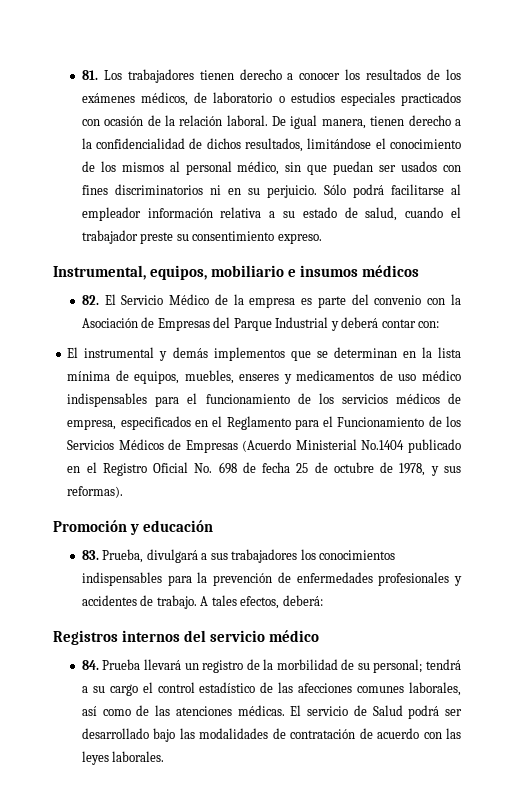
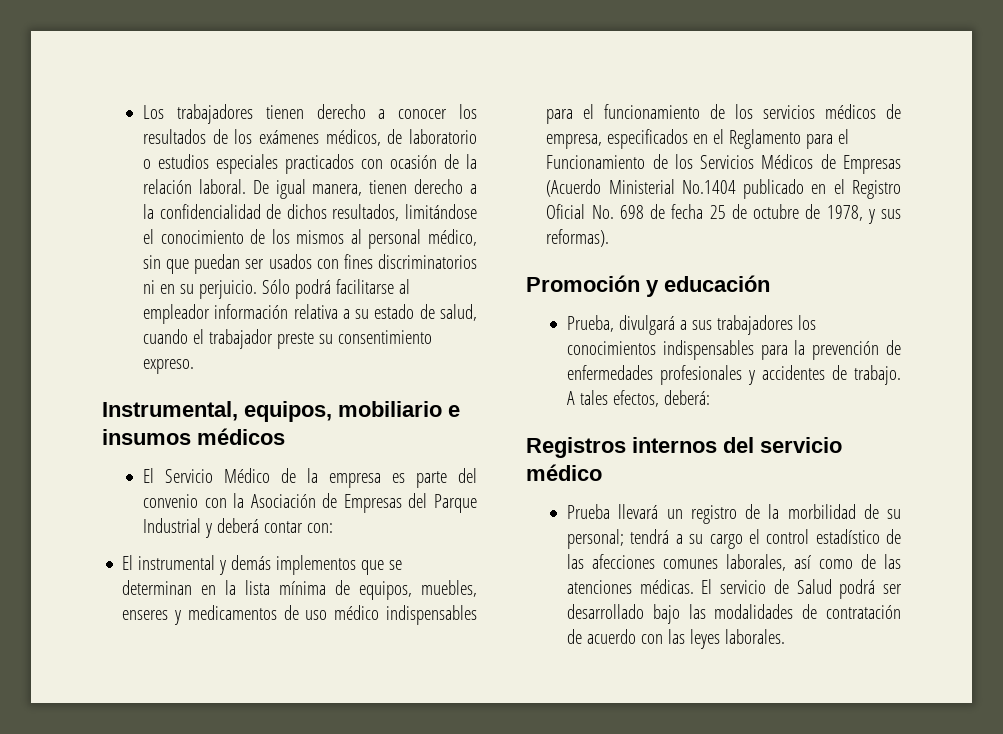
- 81. Los trabajadores tienen derecho a conocer los resultados de los exámenes médicos, de laboratorio o estudios especiales practicados con ocasión de la relación laboral.
+ Los trabajadores tienen derecho a conocer los resultados de los exámenes médicos, de laboratorio o estudios especiales practicados con ocasión de la relación laboral.
- 82. El Servicio Médico de la empresa es parte del convenio con la Asociación de Empresas del Parque Industrial y deberá contar con:
+ El Servicio Médico de la empresa es parte del convenio con la Asociación de Empresas del Parque Industrial y deberá contar con:
- 83. Prueba, divulgará a sus trabajadores los conocimientos indispensables para la prevención de enfermedades profesionales y accidentes de trabajo.
+ Prueba, divulgará a sus trabajadores los conocimientos indispensables para la prevención de enfermedades profesionales y accidentes de trabajo.
- 84. Prueba llevará un registro de la morbilidad de su personal; tendrá a su cargo el control estadístico de las afecciones comunes laborales, así como de las atenciones médicas.
+ Prueba llevará un registro de la morbilidad de su personal; tendrá a su cargo el control estadístico de las afecciones comunes laborales, así como de las atenciones médicas.

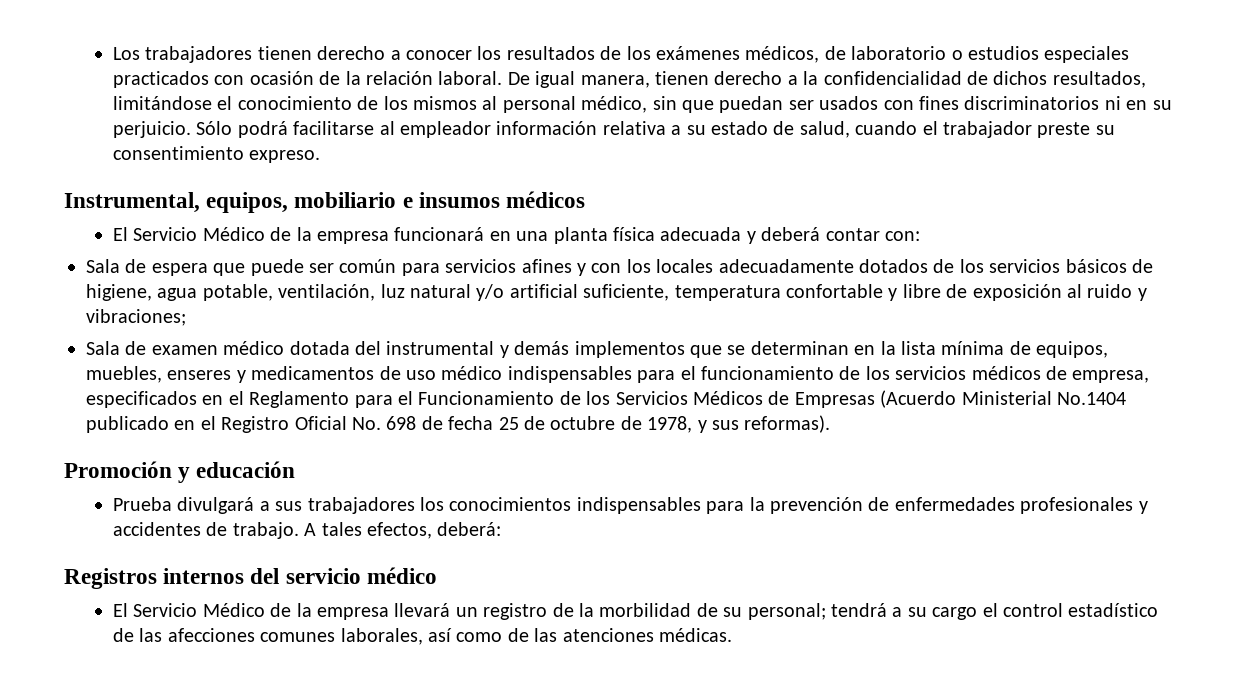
- El Servicio Médico de la empresa es parte del convenio con la Asociación de Empresas del Parque Industrial y deberá contar con:
- El instrumental y demás implementos que se determinan en la lista mínima de equipos, muebles, enseres y medicamentos de uso médico indispensables para el funcionamiento de los servicios médicos de empresa, especificados en el Reglamento para el Funcionamiento de los Servicios Médicos de Empresas (Acuerdo Ministerial No.1404 publicado en el Registro Oficial No. 698 de fecha 25 de octubre de 1978, y sus reformas).
+ El Servicio Médico de la empresa funcionará en una planta física adecuada y deberá contar con:
+ Sala de espera que puede ser común para servicios afines y con los locales adecuadamente dotados de los servicios básicos de higiene, agua potable, ventilación, luz natural y/o artificial suficiente, temperatura confortable y libre de exposición al ruido y vibraciones;
+ Sala de examen médico dotada del instrumental y demás implementos que se determinan en la lista mínima de equipos, muebles, enseres y medicamentos de uso médico indispensables para el funcionamiento de los servicios médicos de empresa, especificados en el Reglamento para el Funcionamiento de los Servicios Médicos de Empresas (Acuerdo Ministerial No.1404 publicado en el Registro Oficial No. 698 de fecha 25 de octubre de 1978, y sus reformas).
- Prueba, divulgará a sus trabajadores los conocimientos indispensables para la prevención de enfermedades profesionales y accidentes de trabajo.
+ Prueba divulgará a sus trabajadores los conocimientos indispensables para la prevención de enfermedades profesionales y accidentes de trabajo.
- Prueba llevará un registro de la morbilidad de su personal; tendrá a su cargo el control estadístico de las afecciones comunes laborales, así como de las atenciones médicas. El servicio de Salud podrá ser desarrollado bajo las modalidades de contratación de acuerdo con las leyes laborales.
+ El Servicio Médico de la empresa llevará un registro de la morbilidad de su personal; tendrá a su cargo el control estadístico de las afecciones comunes laborales, así como de las atenciones médicas.

